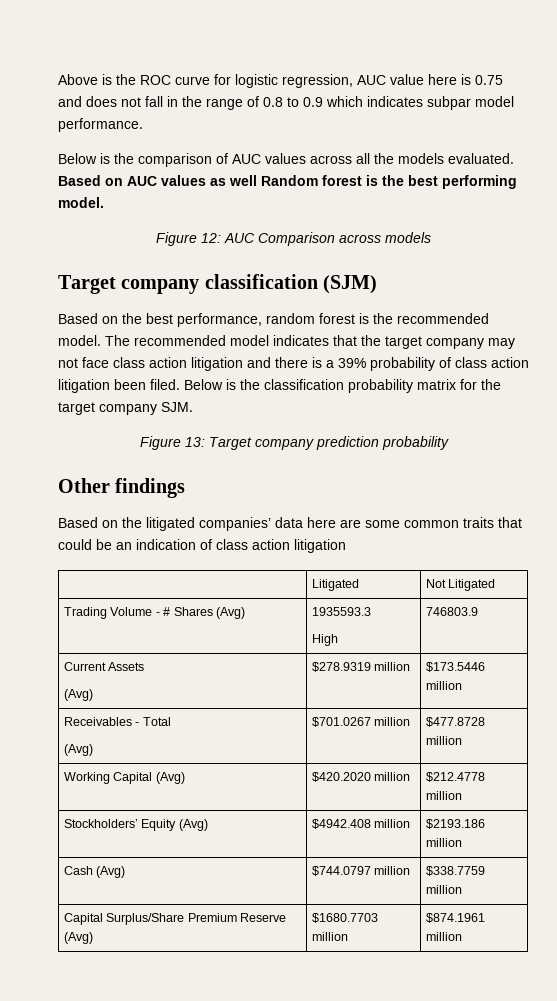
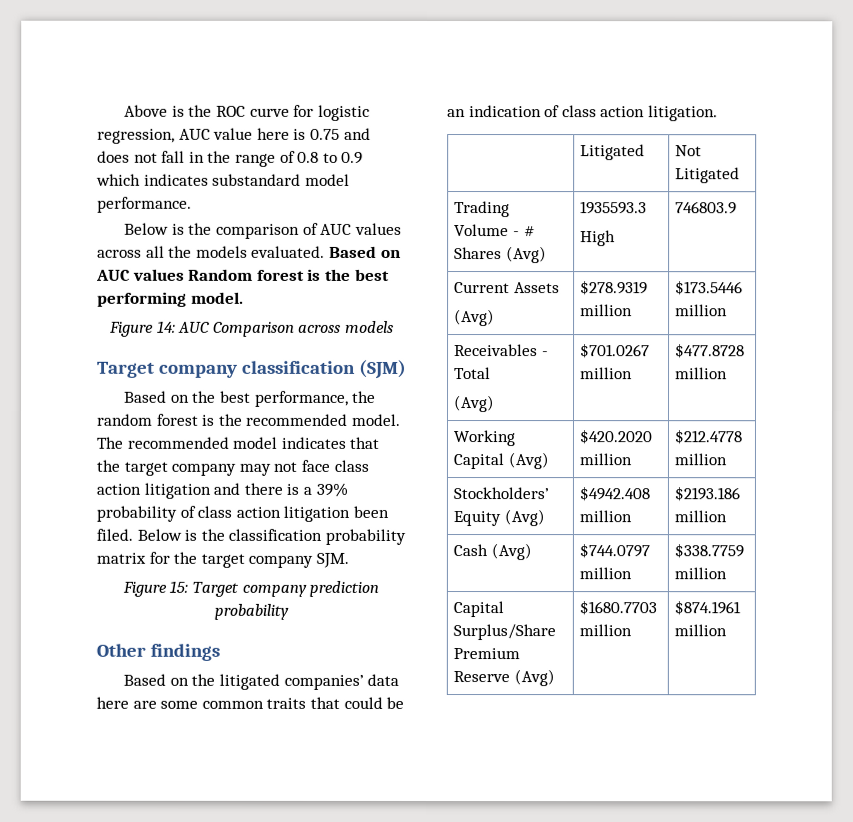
- Above is the ROC curve for logistic regression, AUC value here is 0.75 and does not fall in the range of 0.8 to 0.9 which indicates subpar model performance.
+ Above is the ROC curve for logistic regression, AUC value here is 0.75 and does not fall in the range of 0.8 to 0.9 which indicates substandard model performance.
- Based on AUC values as well Random forest is the best performing model.
+ Based on AUC values Random forest is the best performing model.
- Figure 12: AUC Comparison across models
+ Figure 14: AUC Comparison across models
- Based on the best performance, random forest is the recommended model.
+ Based on the best performance, the random forest is the recommended model.
- Figure 13: Target company prediction probability
+ Figure 15: Target company prediction probability
- Based on the litigated companies’ data here are some common traits that could be an indication of class action litigation
+ Based on the litigated companies’ data here are some common traits that could be an indication of class action litigation.

